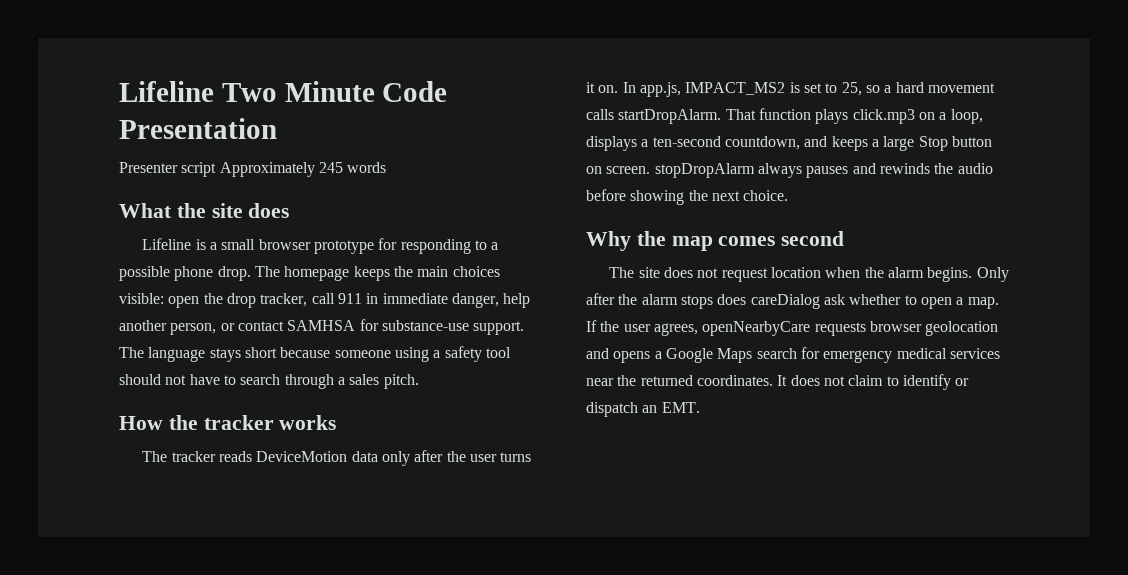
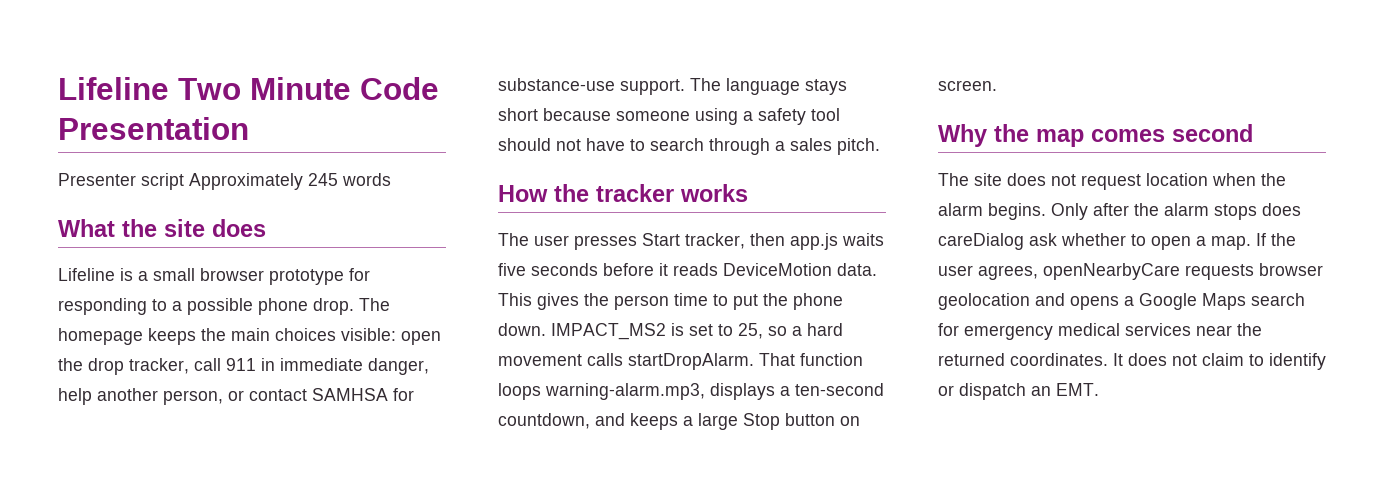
- The tracker reads DeviceMotion data only after the user turns it on. In app.js, IMPACT_MS2 is set to 25, so a hard movement calls startDropAlarm.
+ The user presses Start tracker, then app.js waits five seconds before it reads DeviceMotion data. This gives the person time to put the phone down. IMPACT_MS2 is set to 25, so a hard movement calls startDropAlarm.
- That function plays click.mp3 on a loop, displays a ten-second countdown, and keeps a large Stop button on screen. stopDropAlarm always pauses and rewinds the audio before showing the next choice.
+ That function loops warning-alarm.mp3, displays a ten-second countdown, and keeps a large Stop button on screen.

